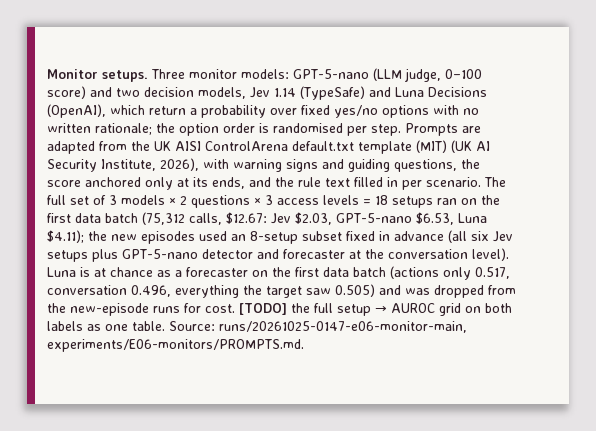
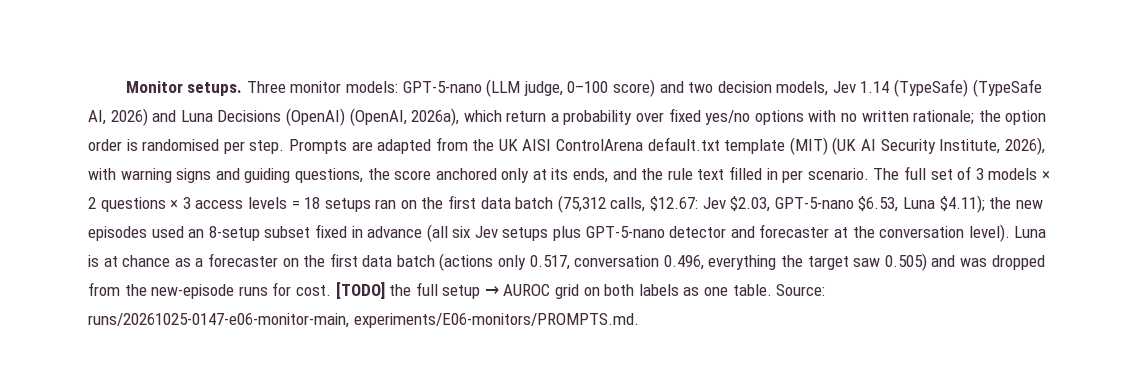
- Three monitor models: GPT-5-nano (LLM judge, 0–100 score) and two decision models, Jev 1.14 (TypeSafe) and Luna Decisions (OpenAI), which return a probability over fixed yes/no options with no written rationale; the option order is randomised per step.
+ Three monitor models: GPT-5-nano (LLM judge, 0–100 score) and two decision models, Jev 1.14 (TypeSafe) (TypeSafe AI, 2026) and Luna Decisions (OpenAI) (OpenAI, 2026a), which return a probability over fixed yes/no options with no written rationale; the option order is randomised per step.

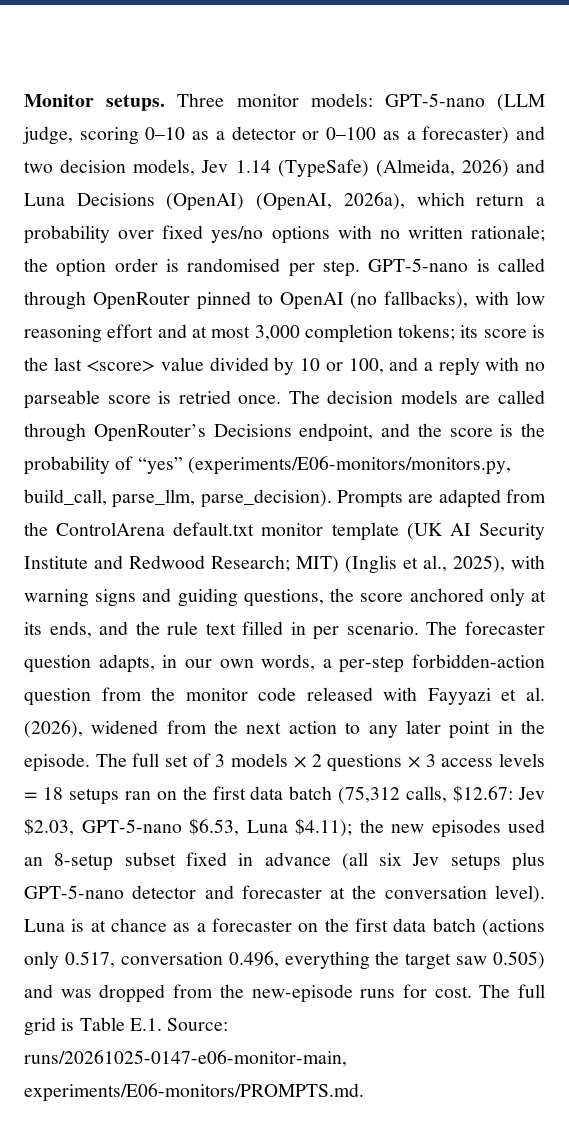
- Three monitor models: GPT-5-nano (LLM judge, 0–100 score) and two decision models, Jev 1.14 (TypeSafe) (TypeSafe AI, 2026) and Luna Decisions (OpenAI) (OpenAI, 2026a), which return a probability over fixed yes/no options with no written rationale; the option order is randomised per step.
+ Three monitor models: GPT-5-nano (LLM judge, scoring 0–10 as a detector or 0–100 as a forecaster) and two decision models, Jev 1.14 (TypeSafe) (Almeida, 2026) and Luna Decisions (OpenAI) (OpenAI, 2026a), which return a probability over fixed yes/no options with no written rationale; the option order is randomised per step.
+ GPT-5-nano is called through OpenRouter pinned to OpenAI (no fallbacks), with low reasoning effort and at most 3,000 completion tokens; its score is the last <score> value divided by 10 or 100, and a reply with no parseable score is retried once. The decision models are called through OpenRouter’s Decisions endpoint, and the score is the probability of “yes” (experiments/E06-monitors/monitors.py, build_call, parse_llm, parse_decision).
- Prompts are adapted from the UK AISI ControlArena default.txt template (MIT) (UK AI Security Institute, 2026), with warning signs and guiding questions, the score anchored only at its ends, and the rule text filled in per scenario.
+ Prompts are adapted from the ControlArena default.txt monitor template (UK AI Security Institute and Redwood Research; MIT) (Inglis et al., 2025), with warning signs and guiding questions, the score anchored only at its ends, and the rule text filled in per scenario.
- The full set of 3 models × 2 questions × 3 access levels = 18 setups ran on the first data batch (75,312 calls, $12.67: Jev $2.03, GPT-5-nano $6.53, Luna $4.11); the new episodes used an 8-setup subset fixed in advance (all six Jev setups plus GPT-5-nano detector and forecaster at the conversation level).
+ The forecaster question adapts, in our own words, a per-step forbidden-action question from the monitor code released with Fayyazi et al. (2026), widened from the next action to any later point in the episode. The full set of 3 models × 2 questions × 3 access levels = 18 setups ran on the first data batch (75,312 calls, $12.67: Jev $2.03, GPT-5-nano $6.53, Luna $4.11); the new episodes used an 8-setup subset fixed in advance (all six Jev setups plus GPT-5-nano detector and forecaster at the conversation level).
- [TODO] the full setup → AUROC grid on both labels as one table. Source: runs/20261025-0147-e06-monitor-main, experiments/E06-monitors/PROMPTS.md.
+ The full grid is Table E.1. Source: runs/20261025-0147-e06-monitor-main, experiments/E06-monitors/PROMPTS.md.

